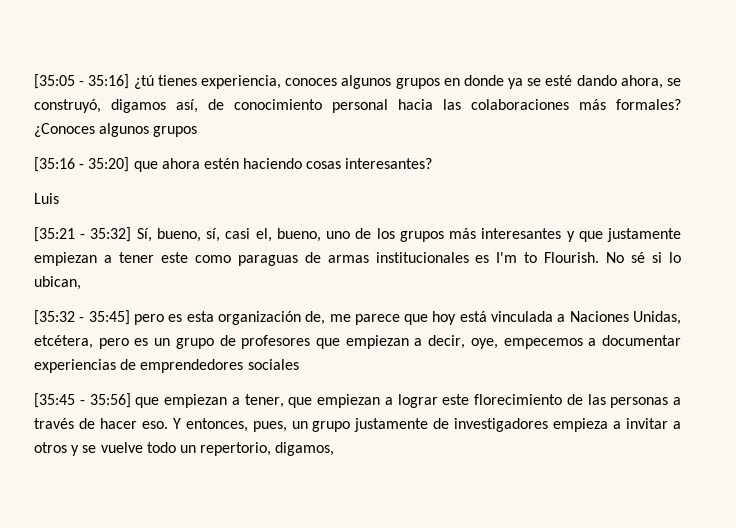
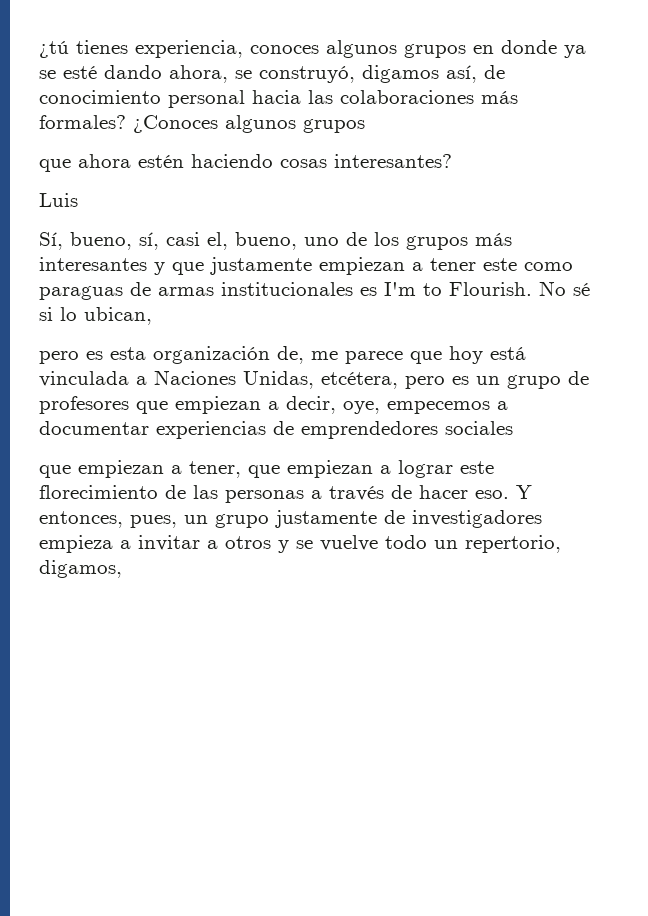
- [35:05 - 35:16] ¿tú tienes experiencia, conoces algunos grupos en donde ya se esté dando ahora, se construyó, digamos así, de conocimiento personal hacia las colaboraciones más formales?
+ ¿tú tienes experiencia, conoces algunos grupos en donde ya se esté dando ahora, se construyó, digamos así, de conocimiento personal hacia las colaboraciones más formales?
- [35:16 - 35:20] que ahora estén haciendo cosas interesantes?
+ que ahora estén haciendo cosas interesantes?
- [35:21 - 35:32] Sí, bueno, sí, casi el, bueno, uno de los grupos más interesantes y que justamente empiezan a tener este como paraguas de armas institucionales es I'm to Flourish.
+ Sí, bueno, sí, casi el, bueno, uno de los grupos más interesantes y que justamente empiezan a tener este como paraguas de armas institucionales es I'm to Flourish.
- [35:32 - 35:45] pero es esta organización de, me parece que hoy está vinculada a Naciones Unidas, etcétera, pero es un grupo de profesores que empiezan a decir, oye, empecemos a documentar experiencias de emprendedores sociales
+ pero es esta organización de, me parece que hoy está vinculada a Naciones Unidas, etcétera, pero es un grupo de profesores que empiezan a decir, oye, empecemos a documentar experiencias de emprendedores sociales
- [35:45 - 35:56] que empiezan a tener, que empiezan a lograr este florecimiento de las personas a través de hacer eso.
+ que empiezan a tener, que empiezan a lograr este florecimiento de las personas a través de hacer eso.

